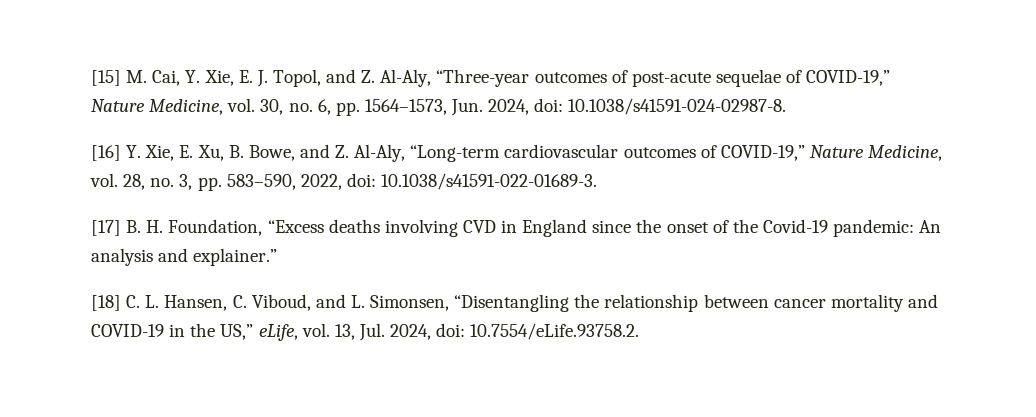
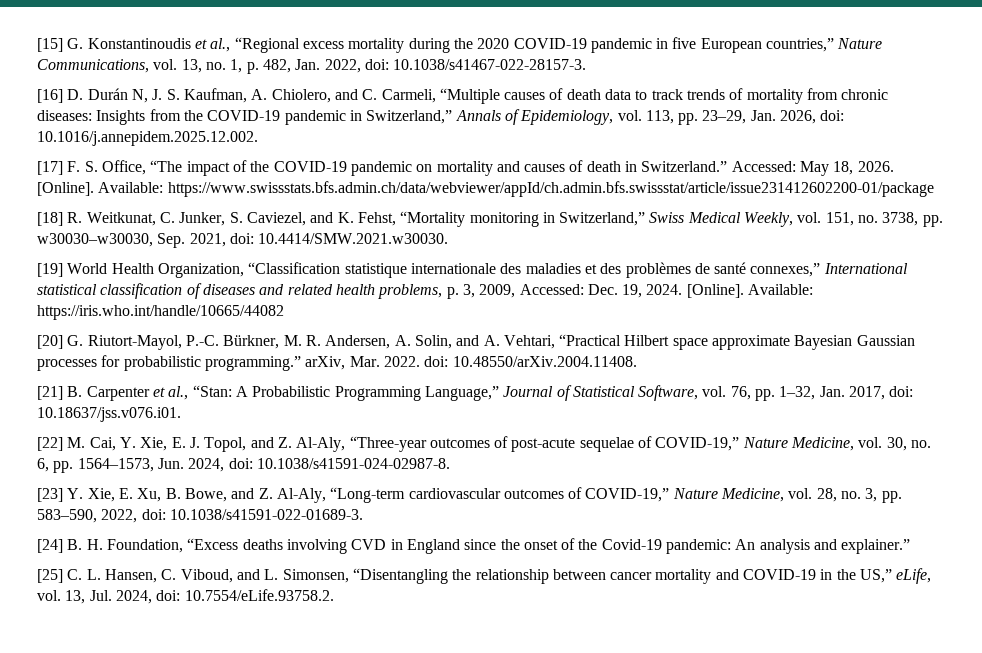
- [15] M. Cai, Y. Xie, E. J. Topol, and Z. Al-Aly, “Three-year outcomes of post-acute sequelae of COVID-19,” Nature Medicine, vol. 30, no. 6, pp. 1564–1573, Jun. 2024, doi: 10.1038/s41591-024-02987-8.
+ [15] G. Konstantinoudis et al., “Regional excess mortality during the 2020 COVID-19 pandemic in five European countries,” Nature Communications, vol. 13, no. 1, p. 482, Jan. 2022, doi: 10.1038/s41467-022-28157-3.
+ [16] D. Durán N, J. S. Kaufman, A. Chiolero, and C. Carmeli, “Multiple causes of death data to track trends of mortality from chronic diseases: Insights from the COVID-19 pandemic in Switzerland,” Annals of Epidemiology, vol. 113, pp. 23–29, Jan. 2026, doi: 10.1016/j.annepidem.2025.12.002.
+ [17] F. S. Office, “The impact of the COVID-19 pandemic on mortality and causes of death in Switzerland.” Accessed: May 18, 2026. [Online]. Available: https://www.swissstats.bfs.admin.ch/data/webviewer/appId/ch.admin.bfs.swissstat/article/issue231412602200-01/package
+ [18] R. Weitkunat, C. Junker, S. Caviezel, and K. Fehst, “Mortality monitoring in Switzerland,” Swiss Medical Weekly, vol. 151, no. 3738, pp. w30030–w30030, Sep. 2021, doi: 10.4414/SMW.2021.w30030.
+ [19] World Health Organization, “Classification statistique internationale des maladies et des problèmes de santé connexes,” International statistical classification of diseases and related health problems, p. 3, 2009, Accessed: Dec. 19, 2024. [Online]. Available: https://iris.who.int/handle/10665/44082
+ [20] G. Riutort-Mayol, P.-C. Bürkner, M. R. Andersen, A. Solin, and A. Vehtari, “Practical Hilbert space approximate Bayesian Gaussian processes for probabilistic programming.” arXiv, Mar. 2022. doi: 10.48550/arXiv.2004.11408.
+ [21] B. Carpenter et al., “Stan: A Probabilistic Programming Language,” Journal of Statistical Software, vol. 76, pp. 1–32, Jan. 2017, doi: 10.18637/jss.v076.i01.
+ [22] M. Cai, Y. Xie, E. J. Topol, and Z. Al-Aly, “Three-year outcomes of post-acute sequelae of COVID-19,” Nature Medicine, vol. 30, no. 6, pp. 1564–1573, Jun. 2024, doi: 10.1038/s41591-024-02987-8.
- [16] Y. Xie, E. Xu, B. Bowe, and Z. Al-Aly, “Long-term cardiovascular outcomes of COVID-19,” Nature Medicine, vol. 28, no. 3, pp. 583–590, 2022, doi: 10.1038/s41591-022-01689-3.
+ [23] Y. Xie, E. Xu, B. Bowe, and Z. Al-Aly, “Long-term cardiovascular outcomes of COVID-19,” Nature Medicine, vol. 28, no. 3, pp. 583–590, 2022, doi: 10.1038/s41591-022-01689-3.
- [17] B. H. Foundation, “Excess deaths involving CVD in England since the onset of the Covid-19 pandemic: An analysis and explainer.”
+ [24] B. H. Foundation, “Excess deaths involving CVD in England since the onset of the Covid-19 pandemic: An analysis and explainer.”
- [18] C. L. Hansen, C. Viboud, and L. Simonsen, “Disentangling the relationship between cancer mortality and COVID-19 in the US,” eLife, vol. 13, Jul. 2024, doi: 10.7554/eLife.93758.2.
+ [25] C. L. Hansen, C. Viboud, and L. Simonsen, “Disentangling the relationship between cancer mortality and COVID-19 in the US,” eLife, vol. 13, Jul. 2024, doi: 10.7554/eLife.93758.2.

